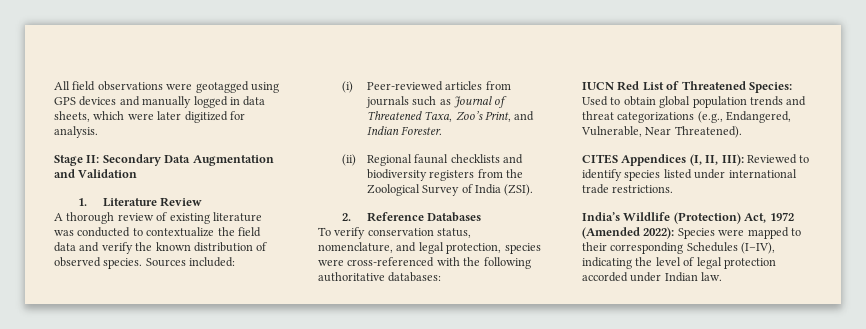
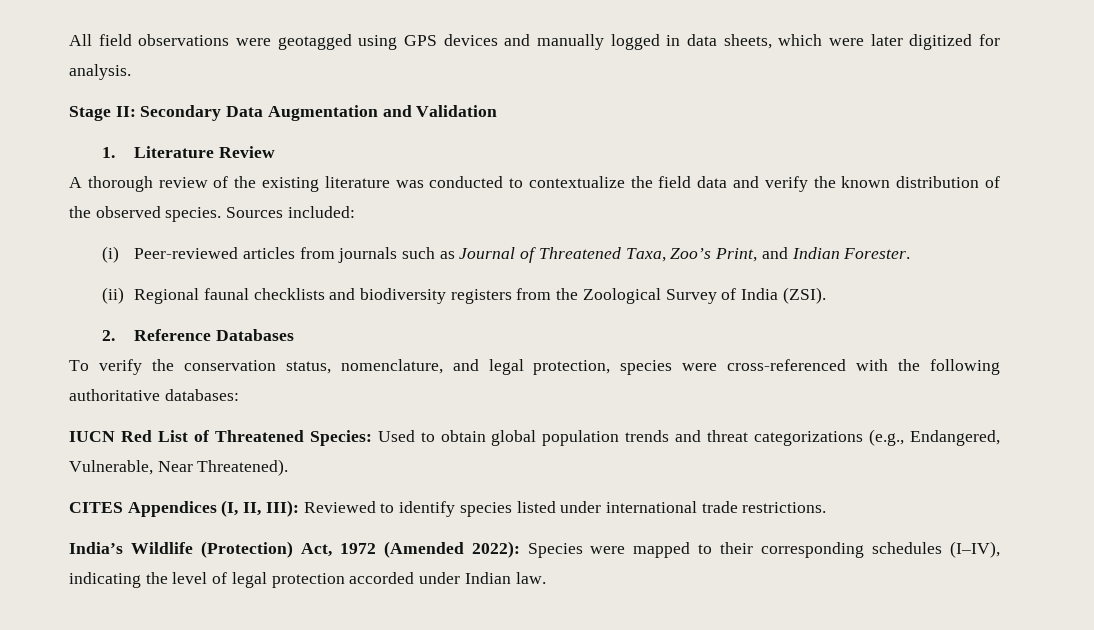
- A thorough review of existing literature was conducted to contextualize the field data and verify the known distribution of observed species.
+ A thorough review of the existing literature was conducted to contextualize the field data and verify the known distribution of the observed species.
- To verify conservation status, nomenclature, and legal protection, species were cross-referenced with the following authoritative databases:
+ To verify the conservation status, nomenclature, and legal protection, species were cross-referenced with the following authoritative databases:
- India’s Wildlife (Protection) Act, 1972 (Amended 2022): Species were mapped to their corresponding Schedules (I–IV), indicating the level of legal protection accorded under Indian law.
+ India’s Wildlife (Protection) Act, 1972 (Amended 2022): Species were mapped to their corresponding schedules (I–IV), indicating the level of legal protection accorded under Indian law.

